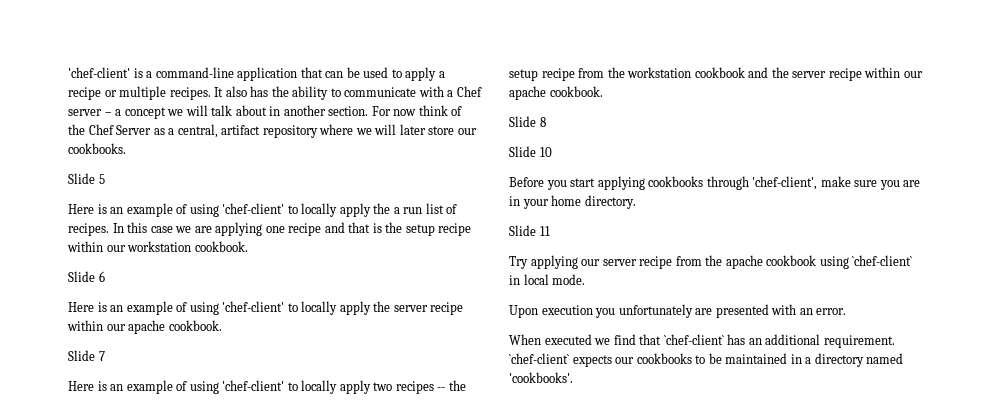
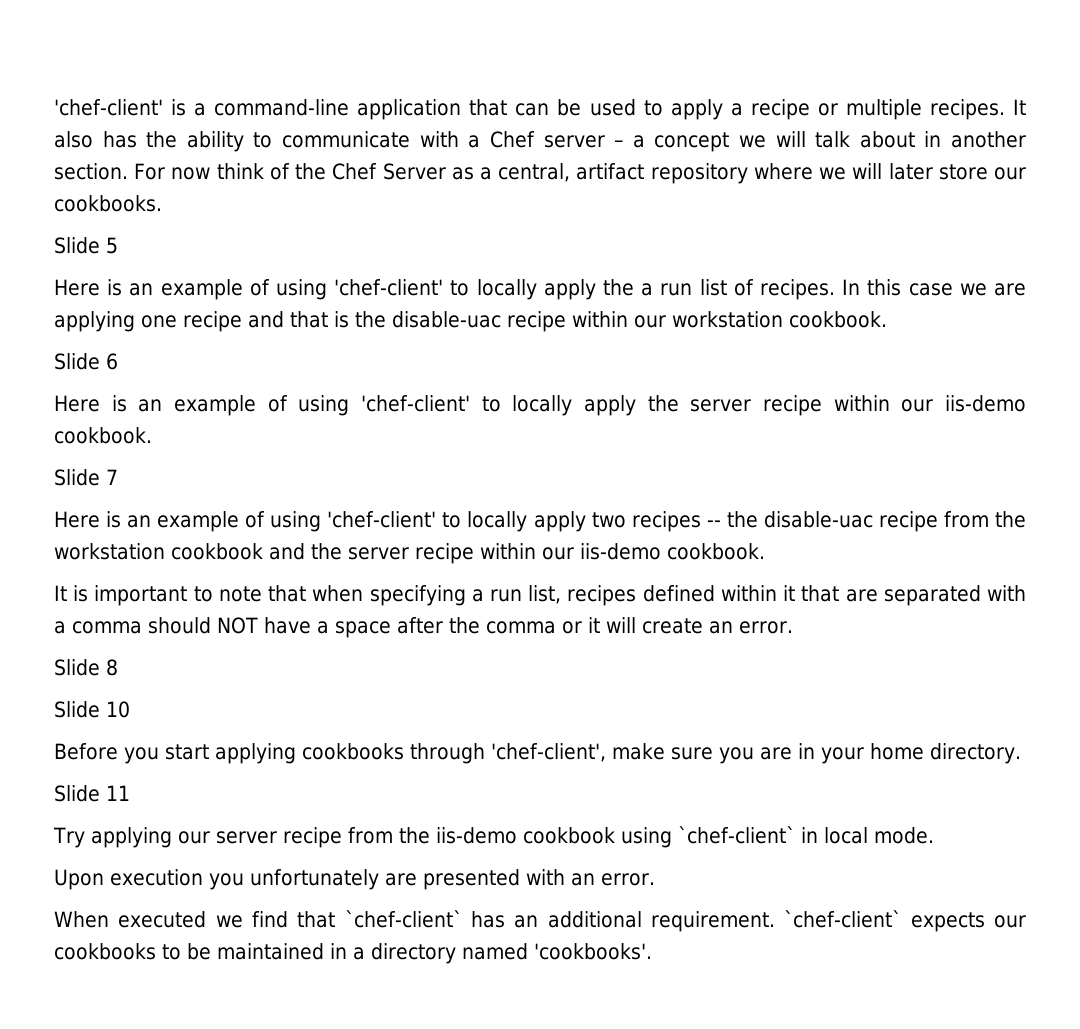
- In this case we are applying one recipe and that is the setup recipe within our workstation cookbook.
+ In this case we are applying one recipe and that is the disable-uac recipe within our workstation cookbook.
- Here is an example of using 'chef-client' to locally apply the server recipe within our apache cookbook.
+ Here is an example of using 'chef-client' to locally apply the server recipe within our iis-demo cookbook.
- Here is an example of using 'chef-client' to locally apply two recipes -- the setup recipe from the workstation cookbook and the server recipe within our apache cookbook.
+ Here is an example of using 'chef-client' to locally apply two recipes -- the disable-uac recipe from the workstation cookbook and the server recipe within our iis-demo cookbook.
+ It is important to note that when specifying a run list, recipes defined within it that are separated with a comma should NOT have a space after the comma or it will create an error.
- Try applying our server recipe from the apache cookbook using `chef-client` in local mode.
+ Try applying our server recipe from the iis-demo cookbook using `chef-client` in local mode.

